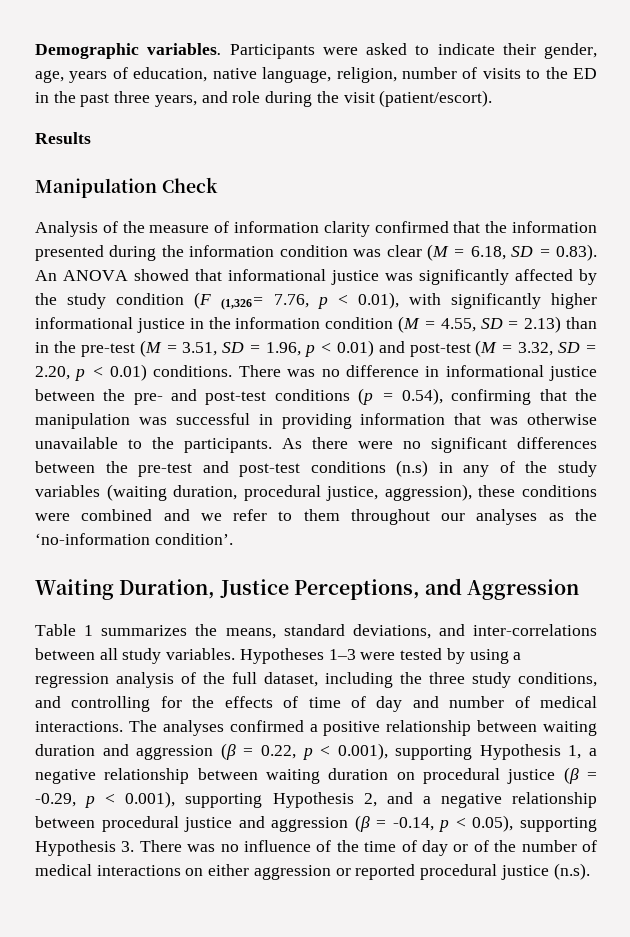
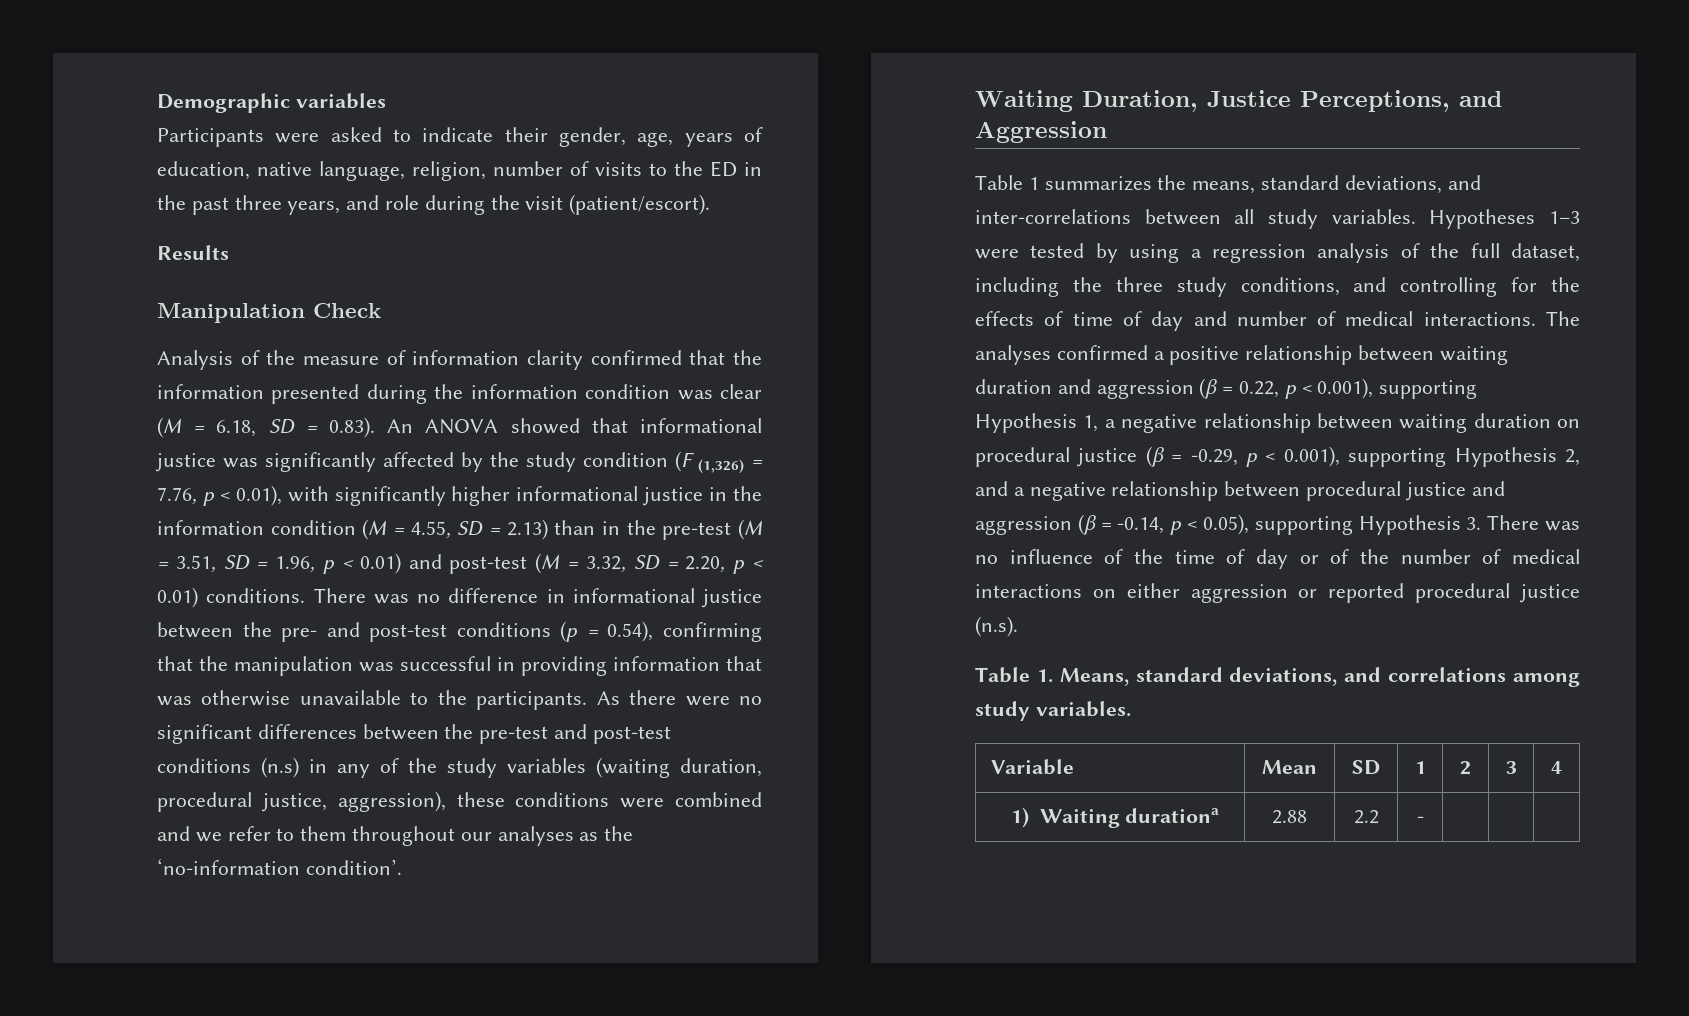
- Demographic variables. Participants were asked to indicate their gender, age, years of education, native language, religion, number of visits to the ED in the past three years, and role during the visit (patient/escort).
+ Demographic variables
+ Participants were asked to indicate their gender, age, years of education, native language, religion, number of visits to the ED in the past three years, and role during the visit (patient/escort).
- Analysis of the measure of information clarity confirmed that the information presented during the information condition was clear (M = 6.18, SD = 0.83). An ANOVA showed that informational justice was significantly affected by the study condition (F (1,326= 7.76, p < 0.01), with significantly higher informational justice in the information condition (M = 4.55, SD = 2.13) than in the pre-test (M = 3.51, SD = 1.96, p < 0.01) and post-test (M = 3.32, SD = 2.20, p < 0.01) conditions.
+ Analysis of the measure of information clarity confirmed that the information presented during the information condition was clear (M = 6.18, SD = 0.83). An ANOVA showed that informational justice was significantly affected by the study condition (F (1,326) = 7.76, p < 0.01), with significantly higher informational justice in the information condition (M = 4.55, SD = 2.13) than in the pre-test (M = 3.51, SD = 1.96, p < 0.01) and post-test (M = 3.32, SD = 2.20, p < 0.01) conditions.
+ Table 1. Means, standard deviations, and correlations among study variables.
+ Variable | Mean | SD | 1 | 2 | 3 | 4
+ 1) Waiting durationa | 2.88 | 2.2 | - | | |

